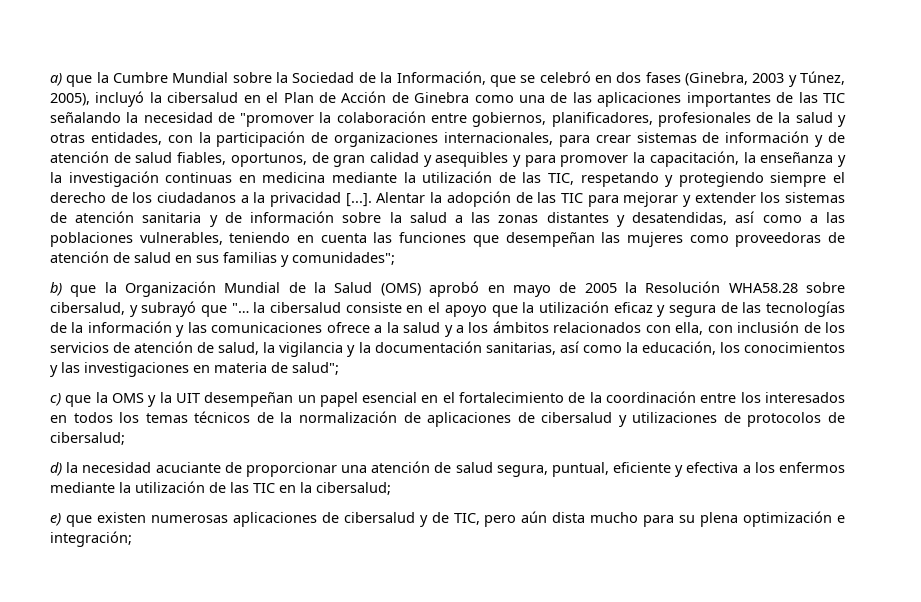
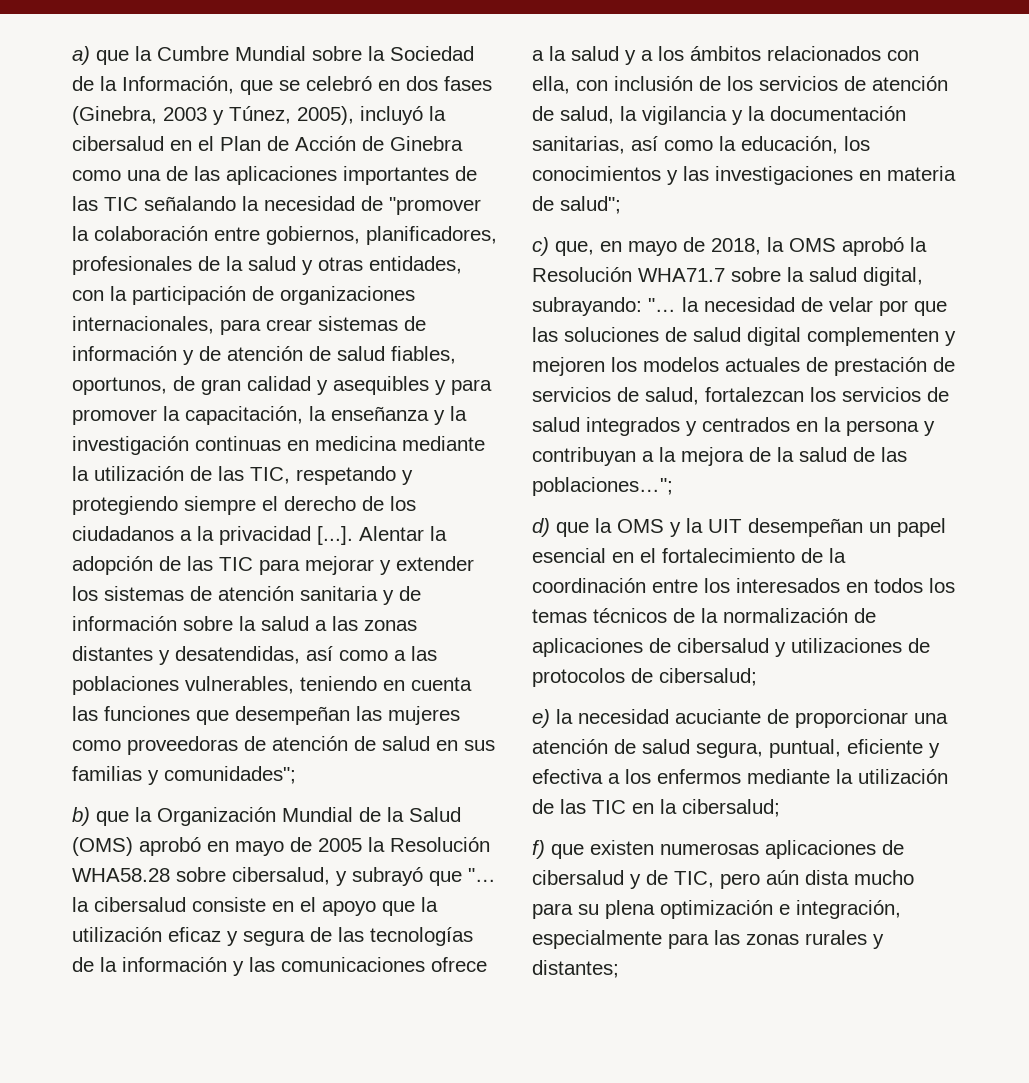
- c) que la OMS y la UIT desempeñan un papel esencial en el fortalecimiento de la coordinación entre los interesados en todos los temas técnicos de la normalización de aplicaciones de cibersalud y utilizaciones de protocolos de cibersalud;
+ c) que, en mayo de 2018, la OMS aprobó la Resolución WHA71.7 sobre la salud digital, subrayando: "… la necesidad de velar por que las soluciones de salud digital complementen y mejoren los modelos actuales de prestación de servicios de salud, fortalezcan los servicios de salud integrados y centrados en la persona y contribuyan a la mejora de la salud de las poblaciones…";
+ d) que la OMS y la UIT desempeñan un papel esencial en el fortalecimiento de la coordinación entre los interesados en todos los temas técnicos de la normalización de aplicaciones de cibersalud y utilizaciones de protocolos de cibersalud;
- d) la necesidad acuciante de proporcionar una atención de salud segura, puntual, eficiente y efectiva a los enfermos mediante la utilización de las TIC en la cibersalud;
+ e) la necesidad acuciante de proporcionar una atención de salud segura, puntual, eficiente y efectiva a los enfermos mediante la utilización de las TIC en la cibersalud;
- e) que existen numerosas aplicaciones de cibersalud y de TIC, pero aún dista mucho para su plena optimización e integración;
+ f) que existen numerosas aplicaciones de cibersalud y de TIC, pero aún dista mucho para su plena optimización e integración, especialmente para las zonas rurales y distantes;

